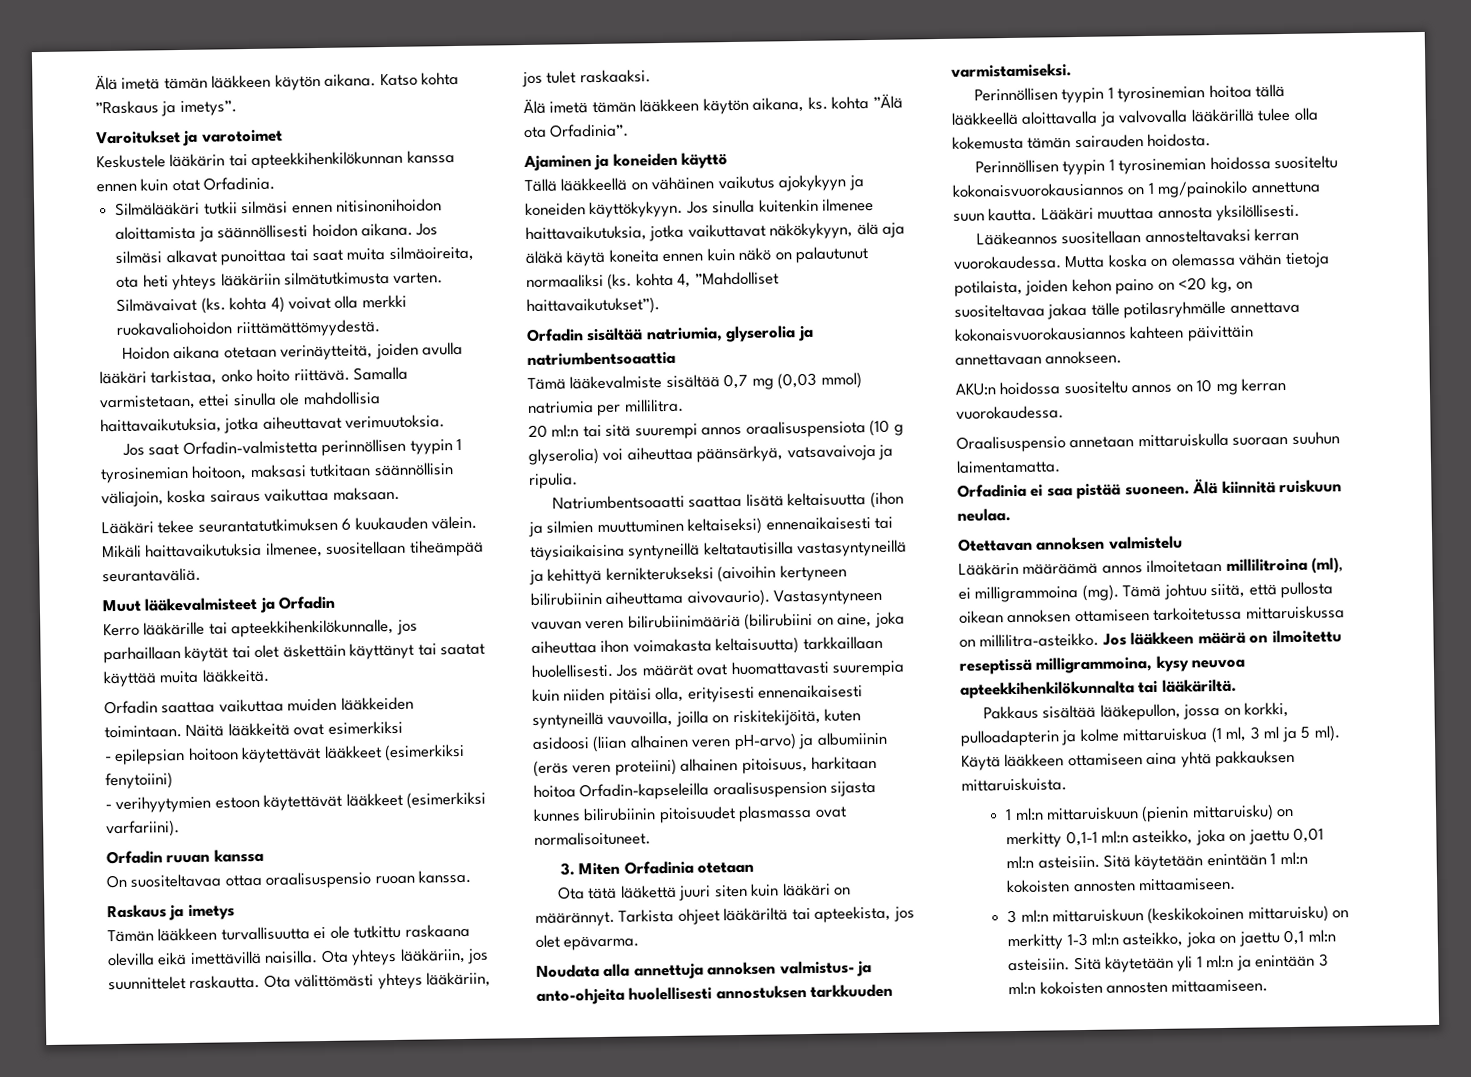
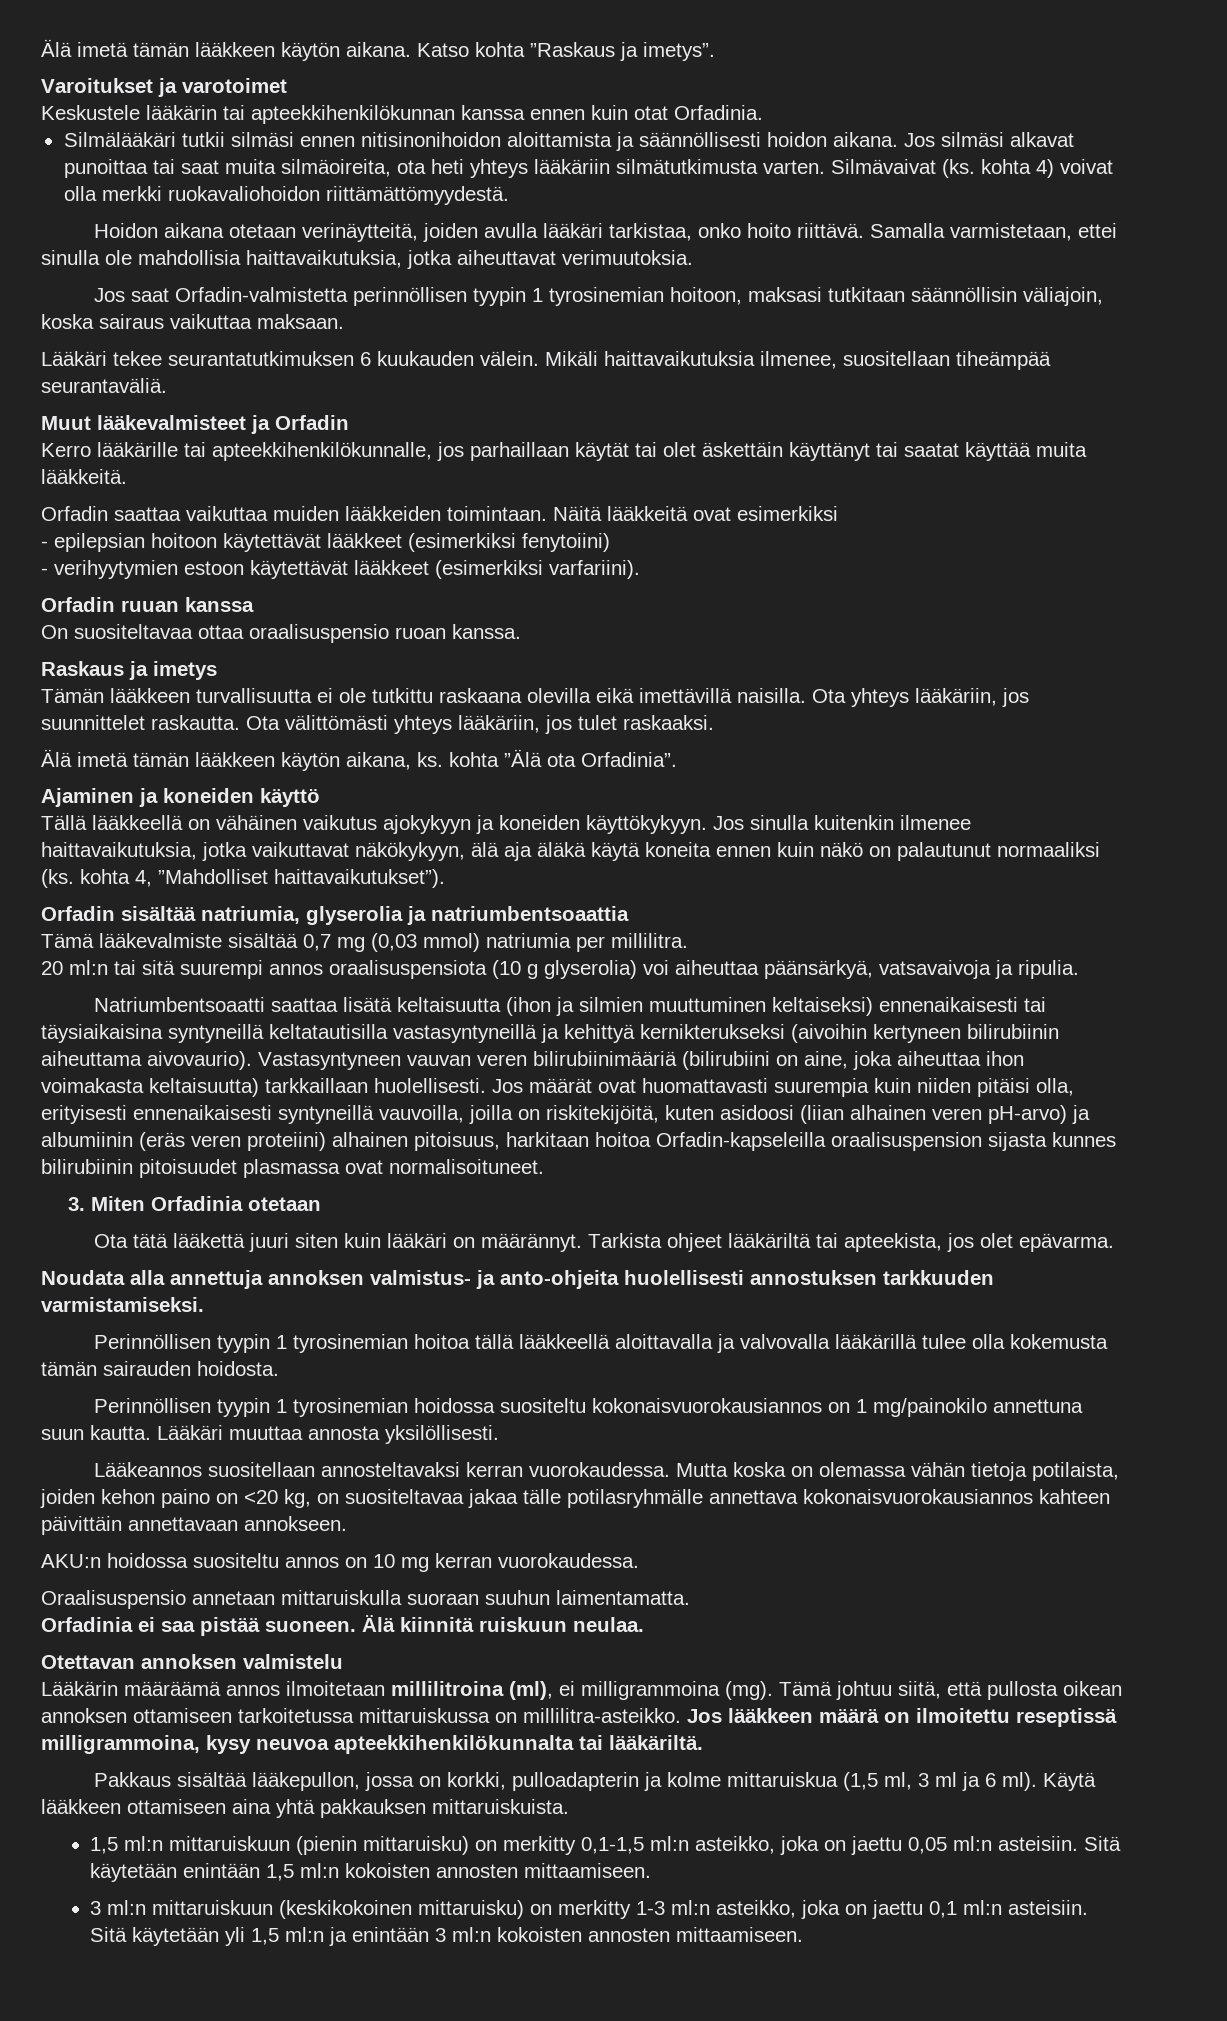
- Pakkaus sisältää lääkepullon, jossa on korkki, pulloadapterin ja kolme mittaruiskua (1 ml, 3 ml ja 5 ml).
+ Pakkaus sisältää lääkepullon, jossa on korkki, pulloadapterin ja kolme mittaruiskua (1,5 ml, 3 ml ja 6 ml).
- 1 ml:n mittaruiskuun (pienin mittaruisku) on merkitty 0,1-1 ml:n asteikko, joka on jaettu 0,01 ml:n asteisiin.
+ 1,5 ml:n mittaruiskuun (pienin mittaruisku) on merkitty 0,1-1,5 ml:n asteikko, joka on jaettu 0,05 ml:n asteisiin.
- Sitä käytetään enintään 1 ml:n kokoisten annosten mittaamiseen.
+ Sitä käytetään enintään 1,5 ml:n kokoisten annosten mittaamiseen.
- Sitä käytetään yli 1 ml:n ja enintään 3 ml:n kokoisten annosten mittaamiseen.
+ Sitä käytetään yli 1,5 ml:n ja enintään 3 ml:n kokoisten annosten mittaamiseen.

